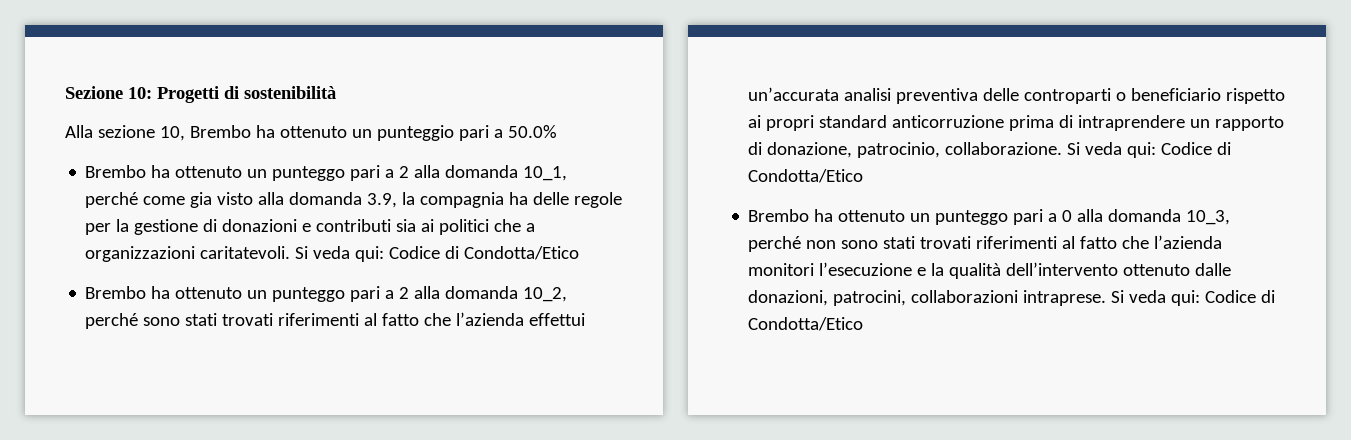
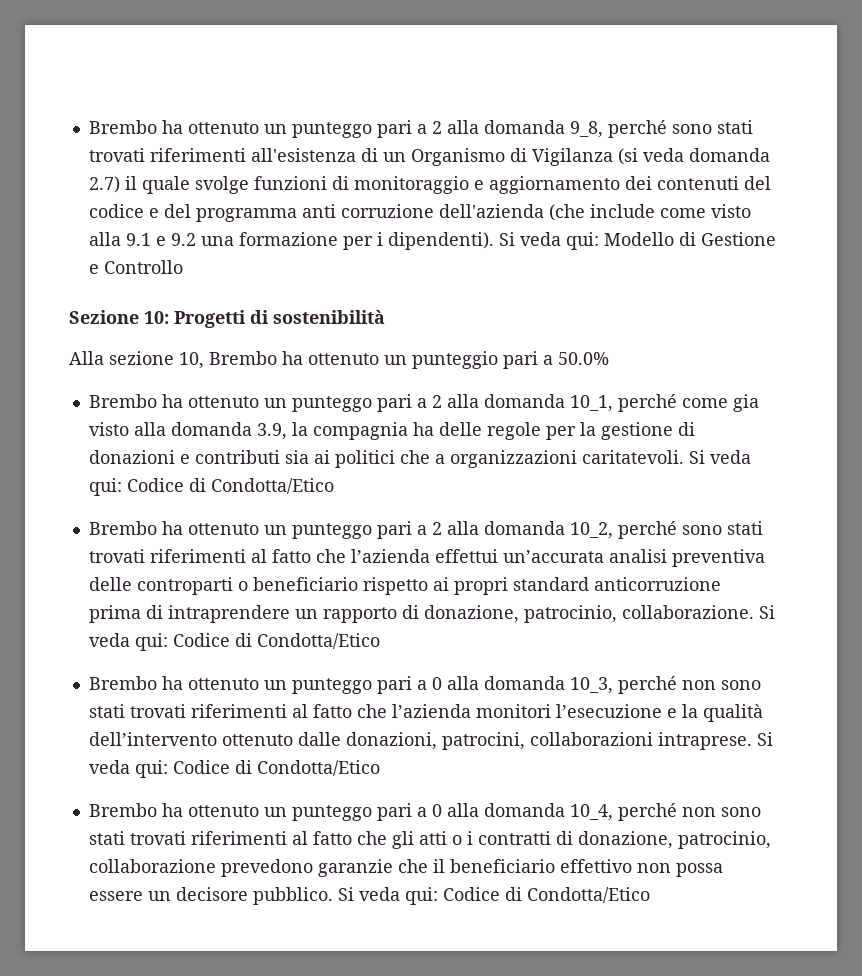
+ Brembo ha ottenuto un punteggo pari a 2 alla domanda 9_8, perché sono stati trovati riferimenti all'esistenza di un Organismo di Vigilanza (si veda domanda 2.7) il quale svolge funzioni di monitoraggio e aggiornamento dei contenuti del codice e del programma anti corruzione dell'azienda (che include come visto alla 9.1 e 9.2 una formazione per i dipendenti). Si veda qui: Modello di Gestione e Controllo
+ Brembo ha ottenuto un punteggo pari a 0 alla domanda 10_4, perché non sono stati trovati riferimenti al fatto che gli atti o i contratti di donazione, patrocinio, collaborazione prevedono garanzie che il beneficiario effettivo non possa essere un decisore pubblico. Si veda qui: Codice di Condotta/Etico

